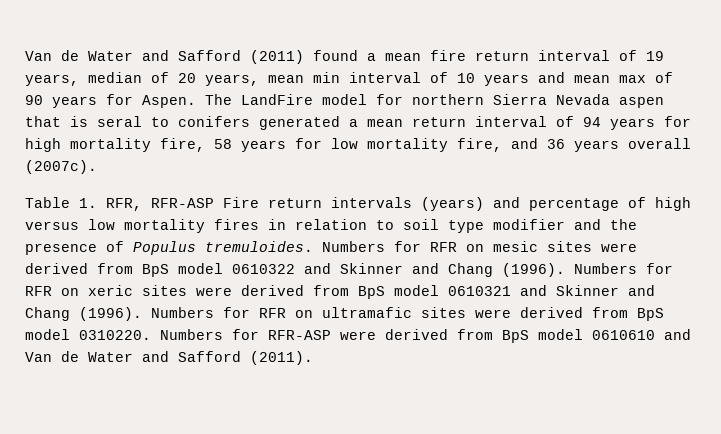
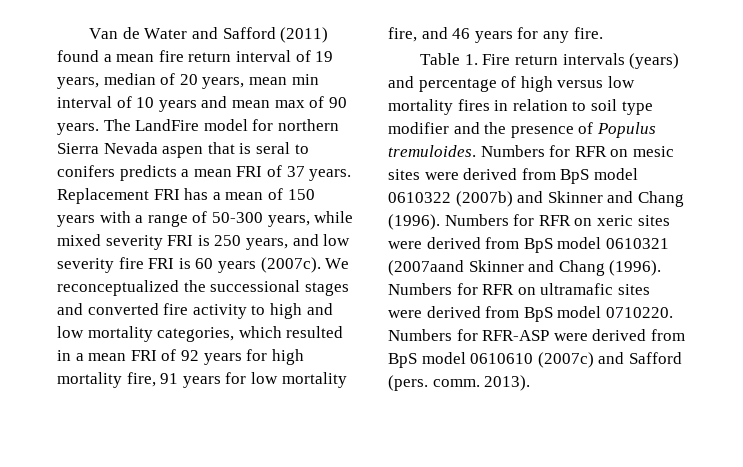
- Van de Water and Safford (2011) found a mean fire return interval of 19 years, median of 20 years, mean min interval of 10 years and mean max of 90 years for Aspen.
+ Van de Water and Safford (2011) found a mean fire return interval of 19 years, median of 20 years, mean min interval of 10 years and mean max of 90 years.
- The LandFire model for northern Sierra Nevada aspen that is seral to conifers generated a mean return interval of 94 years for high mortality fire, 58 years for low mortality fire, and 36 years overall (2007c).
+ The LandFire model for northern Sierra Nevada aspen that is seral to conifers predicts a mean FRI of 37 years. Replacement FRI has a mean of 150 years with a range of 50-300 years, while mixed severity FRI is 250 years, and low severity fire FRI is 60 years (2007c). We reconceptualized the successional stages and converted fire activity to high and low mortality categories, which resulted in a mean FRI of 92 years for high mortality fire, 91 years for low mortality fire, and 46 years for any fire.
- Table 1. RFR, RFR-ASP Fire return intervals (years) and percentage of high versus low mortality fires in relation to soil type modifier and the presence of Populus tremuloides.
+ Table 1. Fire return intervals (years) and percentage of high versus low mortality fires in relation to soil type modifier and the presence of Populus tremuloides.
- Numbers for RFR on mesic sites were derived from BpS model 0610322 and Skinner and Chang (1996).
+ Numbers for RFR on mesic sites were derived from BpS model 0610322 (2007b) and Skinner and Chang (1996).
- Numbers for RFR on xeric sites were derived from BpS model 0610321 and Skinner and Chang (1996).
+ Numbers for RFR on xeric sites were derived from BpS model 0610321 (2007aand Skinner and Chang (1996).
- Numbers for RFR on ultramafic sites were derived from BpS model 0310220.
+ Numbers for RFR on ultramafic sites were derived from BpS model 0710220.
- Numbers for RFR-ASP were derived from BpS model 0610610 and Van de Water and Safford (2011).
+ Numbers for RFR-ASP were derived from BpS model 0610610 (2007c) and Safford (pers. comm. 2013).

